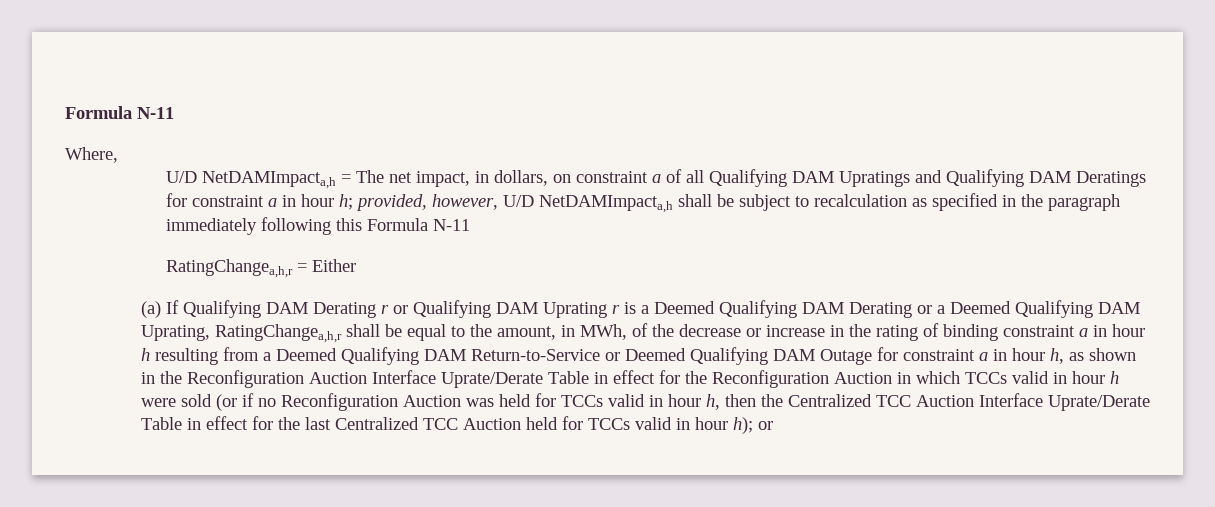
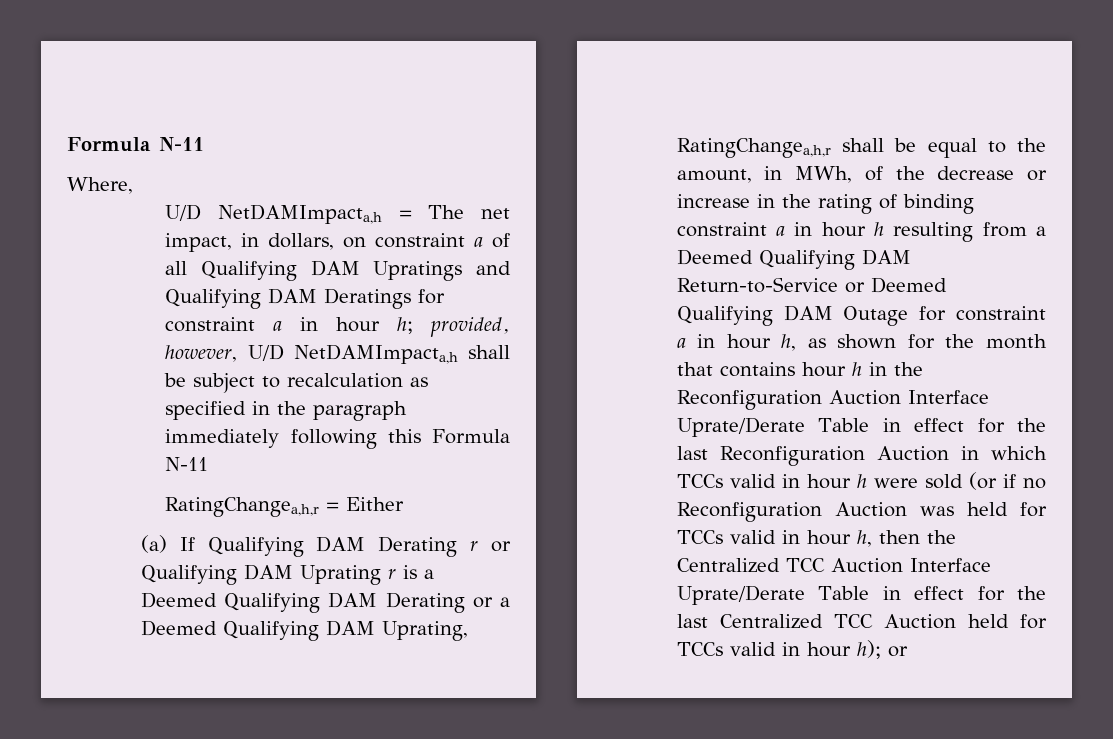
- (a) If Qualifying DAM Derating r or Qualifying DAM Uprating r is a Deemed Qualifying DAM Derating or a Deemed Qualifying DAM Uprating, RatingChangea,h,r shall be equal to the amount, in MWh, of the decrease or increase in the rating of binding constraint a in hour h resulting from a Deemed Qualifying DAM Return-to-Service or Deemed Qualifying DAM Outage for constraint a in hour h, as shown in the Reconfiguration Auction Interface Uprate/Derate Table in effect for the Reconfiguration Auction in which TCCs valid in hour h were sold (or if no Reconfiguration Auction was held for TCCs valid in hour h, then the Centralized TCC Auction Interface Uprate/Derate Table in effect for the last Centralized TCC Auction held for TCCs valid in hour h);
+ (a) If Qualifying DAM Derating r or Qualifying DAM Uprating r is a Deemed Qualifying DAM Derating or a Deemed Qualifying DAM Uprating, RatingChangea,h,r shall be equal to the amount, in MWh, of the decrease or increase in the rating of binding constraint a in hour h resulting from a Deemed Qualifying DAM Return-to-Service or Deemed Qualifying DAM Outage for constraint a in hour h, as shown for the month that contains hour h in the Reconfiguration Auction Interface Uprate/Derate Table in effect for the last Reconfiguration Auction in which TCCs valid in hour h were sold (or if no Reconfiguration Auction was held for TCCs valid in hour h, then the Centralized TCC Auction Interface Uprate/Derate Table in effect for the last Centralized TCC Auction held for TCCs valid in hour h);

